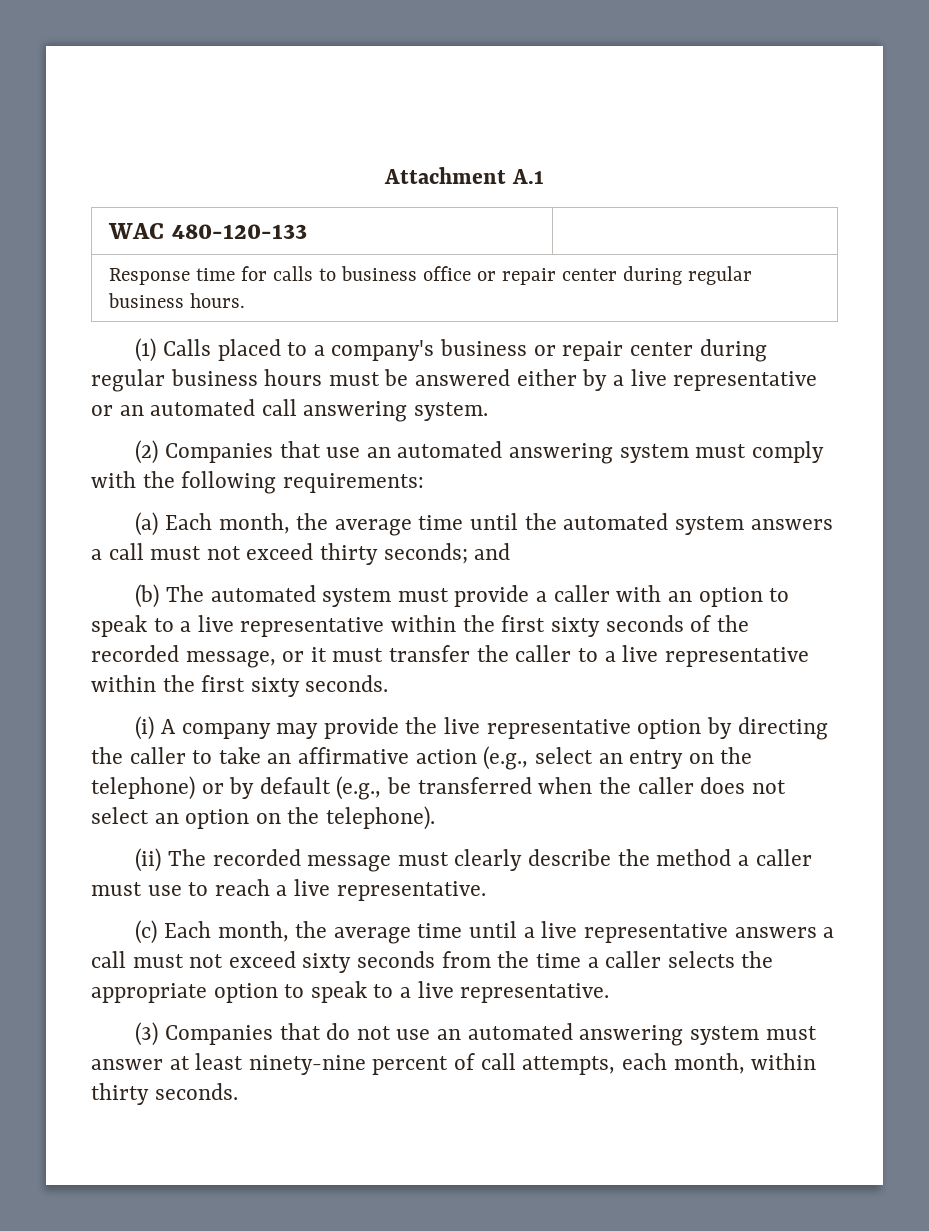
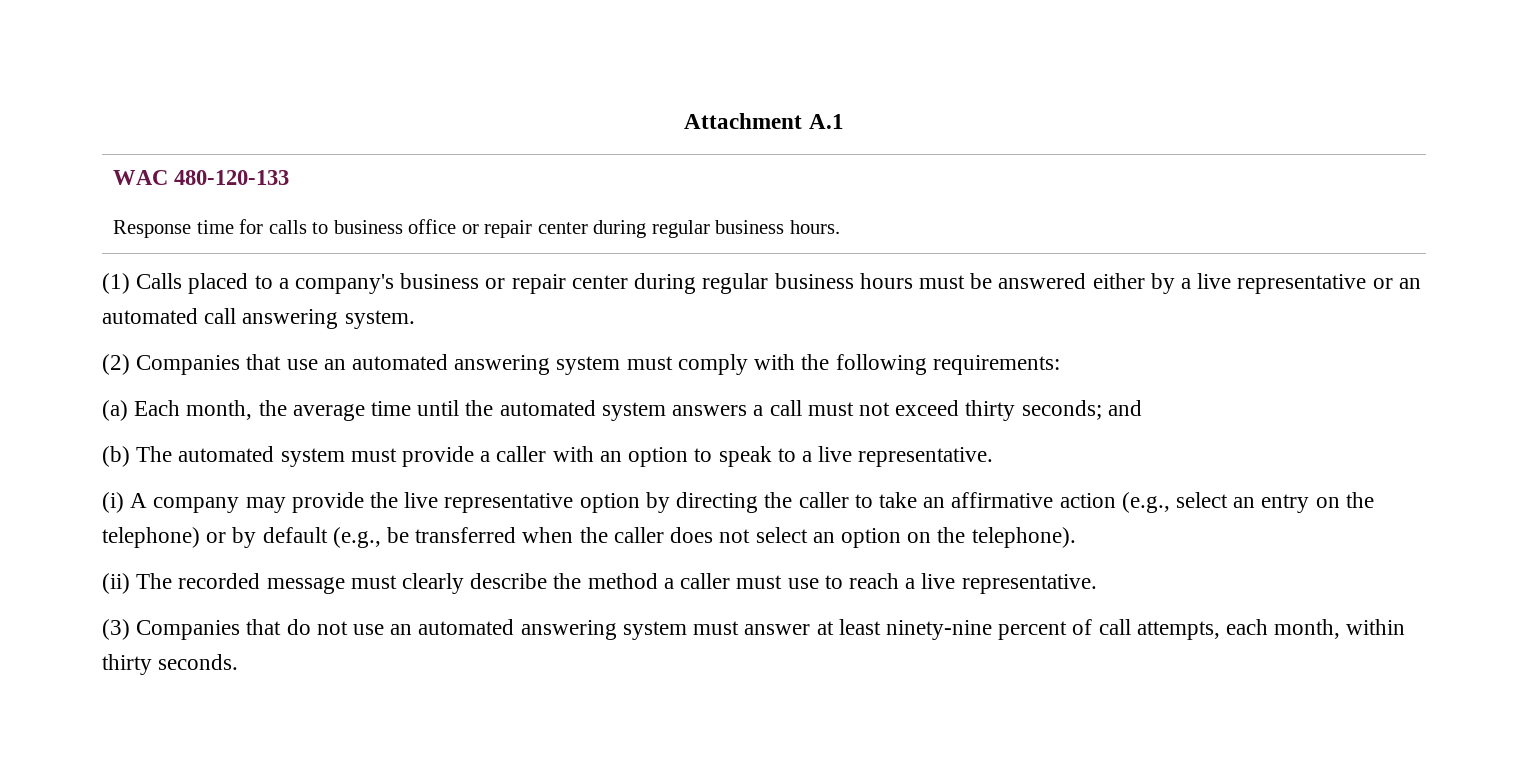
- (b) The automated system must provide a caller with an option to speak to a live representative within the first sixty seconds of the recorded message, or it must transfer the caller to a live representative within the first sixty seconds.
+ (b) The automated system must provide a caller with an option to speak to a live representative.
- (c) Each month, the average time until a live representative answers a call must not exceed sixty seconds from the time a caller selects the appropriate option to speak to a live representative.

